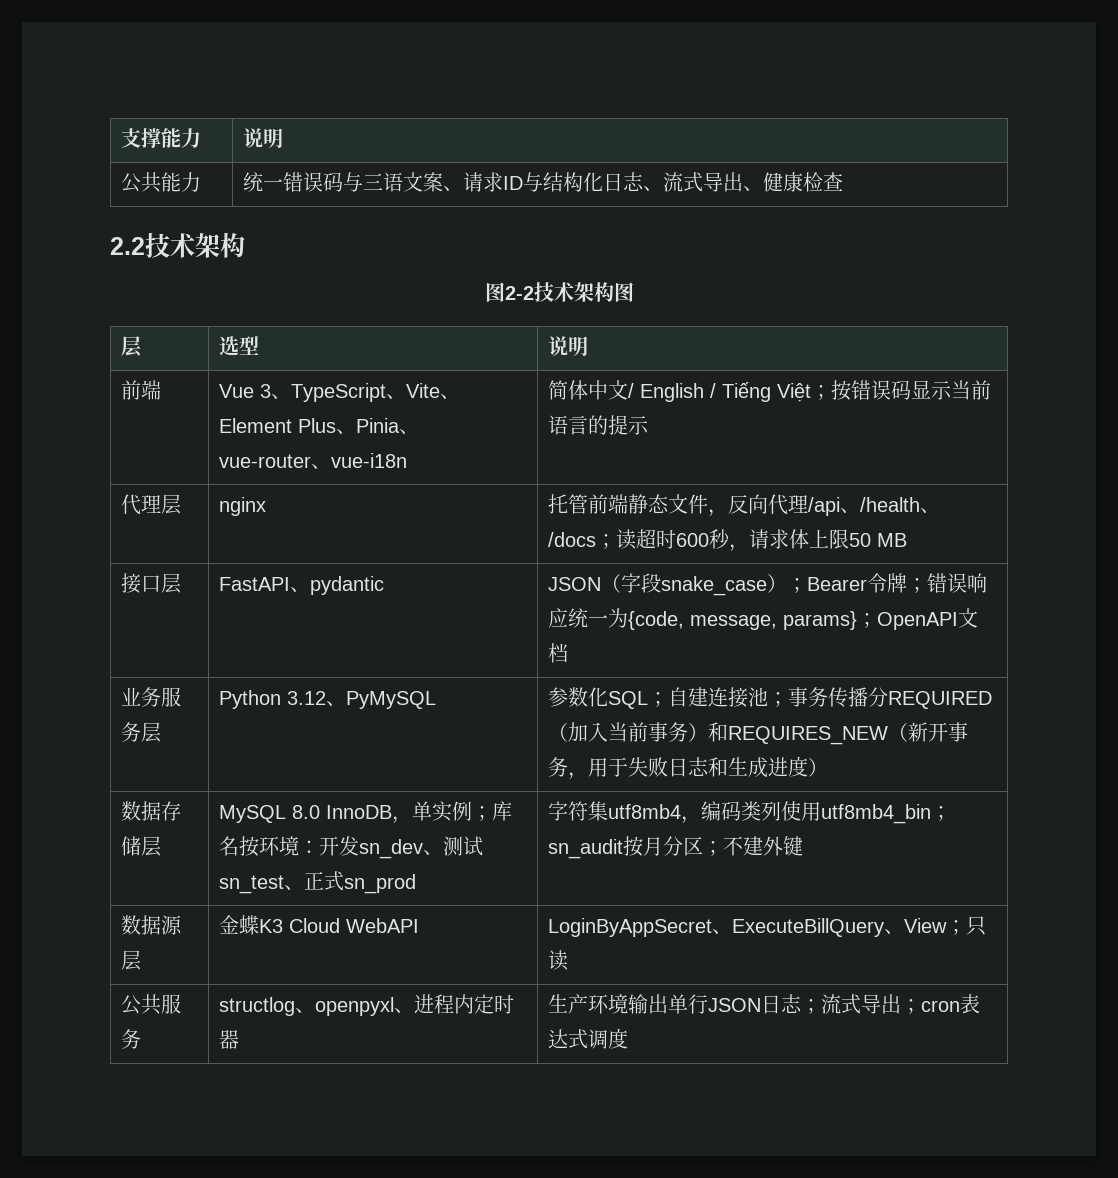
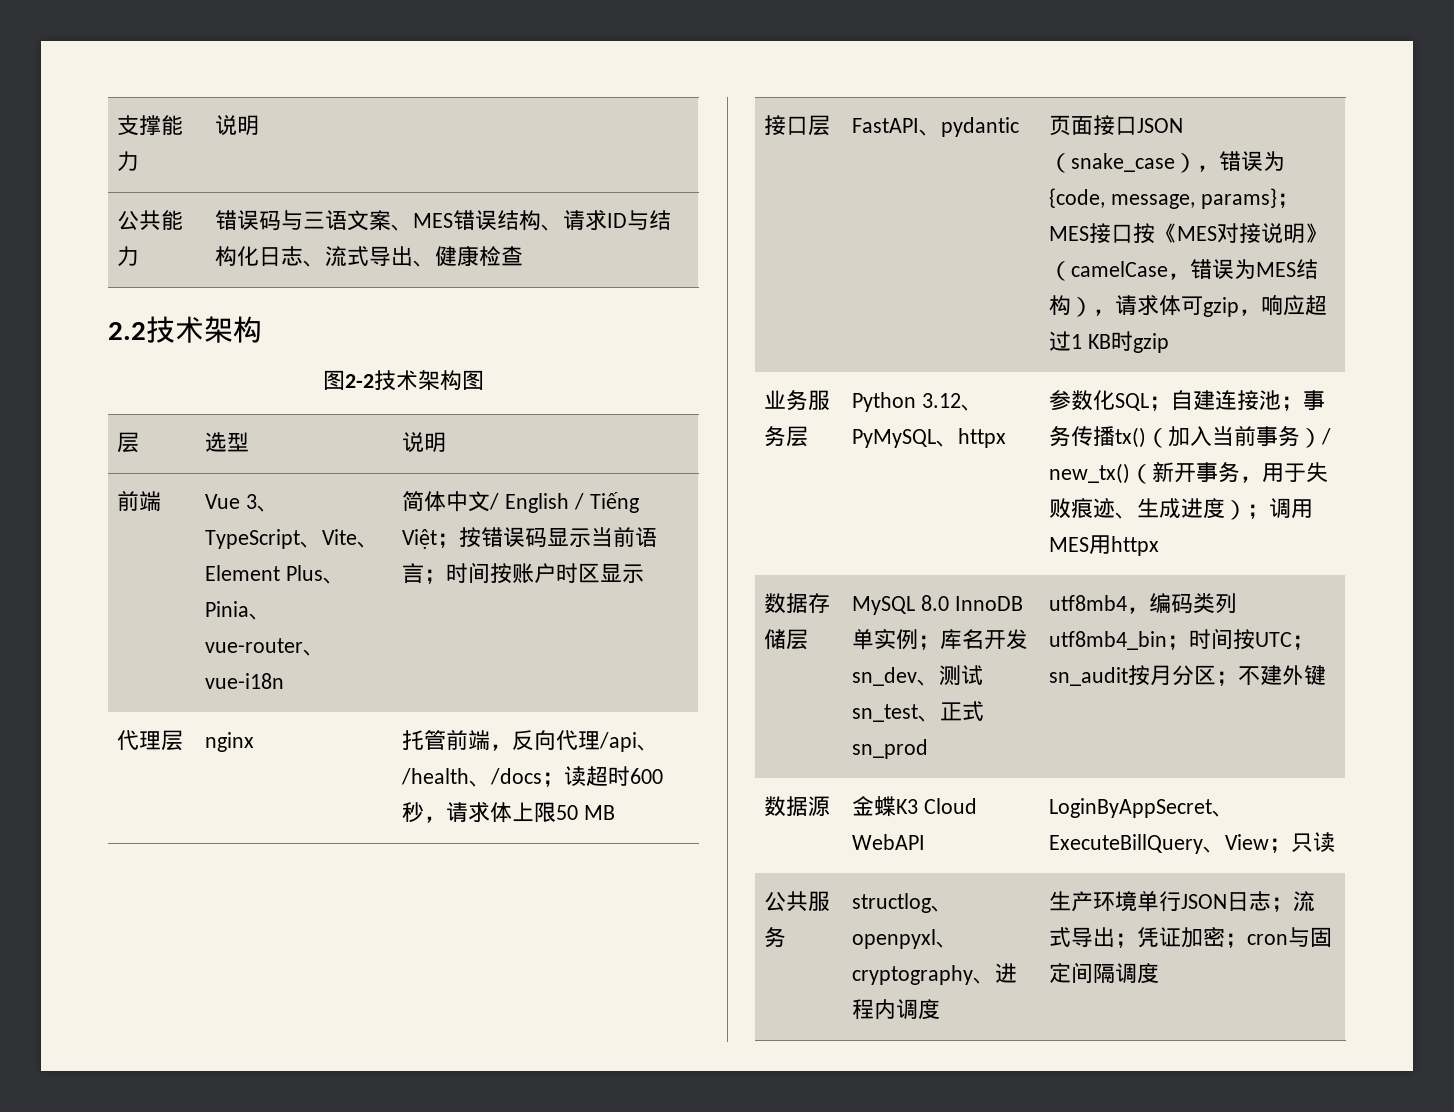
- 公共能力 | 统一错误码与三语文案、请求ID与结构化日志、流式导出、健康检查
+ 公共能力 | 错误码与三语文案、MES错误结构、请求ID与结构化日志、流式导出、健康检查
- 前端 | Vue 3、TypeScript、Vite、Element Plus、Pinia、vue-router、vue-i18n | 简体中文/ English / Tiếng Việt；按错误码显示当前语言的提示
+ 前端 | Vue 3、TypeScript、Vite、Element Plus、Pinia、vue-router、vue-i18n | 简体中文/ English / Tiếng Việt；按错误码显示当前语言；时间按账户时区显示
- 代理层 | nginx | 托管前端静态文件，反向代理/api、/health、/docs；读超时600秒，请求体上限50 MB
+ 代理层 | nginx | 托管前端，反向代理/api、/health、/docs；读超时600秒，请求体上限50 MB
- 接口层 | FastAPI、pydantic | JSON（字段snake_case）；Bearer令牌；错误响应统一为{code, message, params}；OpenAPI文档
+ 接口层 | FastAPI、pydantic | 页面接口JSON（snake_case），错误为{code, message, params}；MES接口按《MES对接说明》（camelCase，错误为MES结构），请求体可gzip，响应超过1 KB时gzip
- 业务服务层 | Python 3.12、PyMySQL | 参数化SQL；自建连接池；事务传播分REQUIRED（加入当前事务）和REQUIRES_NEW（新开事务，用于失败日志和生成进度）
+ 业务服务层 | Python 3.12、PyMySQL、httpx | 参数化SQL；自建连接池；事务传播tx()（加入当前事务）/ new_tx()（新开事务，用于失败痕迹、生成进度）；调用MES用httpx
- 数据存储层 | MySQL 8.0 InnoDB，单实例；库名按环境：开发sn_dev、测试sn_test、正式sn_prod | 字符集utf8mb4，编码类列使用utf8mb4_bin；sn_audit按月分区；不建外键
+ 数据存储层 | MySQL 8.0 InnoDB单实例；库名开发sn_dev、测试sn_test、正式sn_prod | utf8mb4，编码类列utf8mb4_bin；时间按UTC；sn_audit按月分区；不建外键
- 数据源层 | 金蝶K3 Cloud WebAPI | LoginByAppSecret、ExecuteBillQuery、View；只读
+ 数据源 | 金蝶K3 Cloud WebAPI | LoginByAppSecret、ExecuteBillQuery、View；只读
- 公共服务 | structlog、openpyxl、进程内定时器 | 生产环境输出单行JSON日志；流式导出；cron表达式调度
+ 公共服务 | structlog、openpyxl、cryptography、进程内调度 | 生产环境单行JSON日志；流式导出；凭证加密；cron与固定间隔调度

